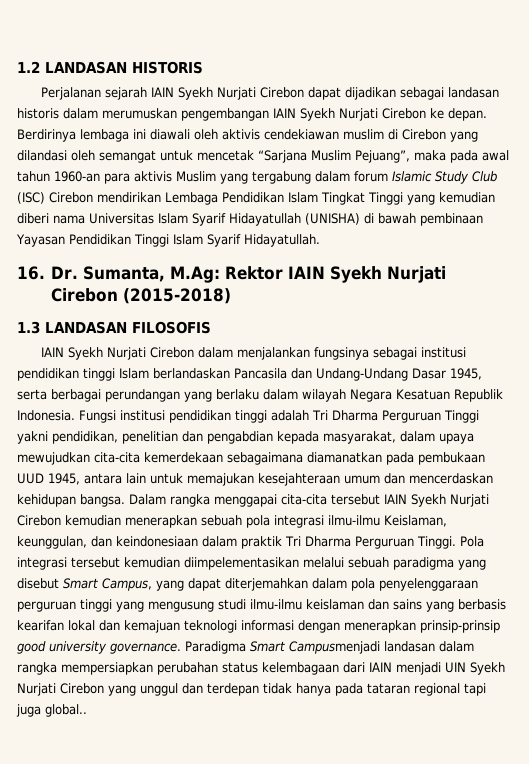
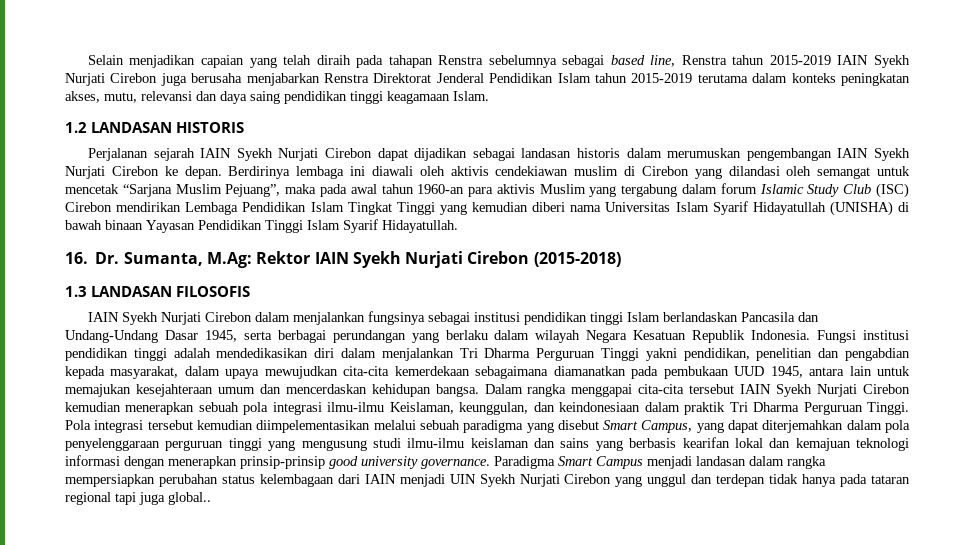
+ Selain menjadikan capaian yang telah diraih pada tahapan Renstra sebelumnya sebagai based line, Renstra tahun 2015-2019 IAIN Syekh Nurjati Cirebon juga berusaha menjabarkan Renstra Direktorat Jenderal Pendidikan Islam tahun 2015-2019 terutama dalam konteks peningkatan akses, mutu, relevansi dan daya saing pendidikan tinggi keagamaan Islam.
- Berdirinya lembaga ini diawali oleh aktivis cendekiawan muslim di Cirebon yang dilandasi oleh semangat untuk mencetak “Sarjana Muslim Pejuang”, maka pada awal tahun 1960-an para aktivis Muslim yang tergabung dalam forum Islamic Study Club (ISC) Cirebon mendirikan Lembaga Pendidikan Islam Tingkat Tinggi yang kemudian diberi nama Universitas Islam Syarif Hidayatullah (UNISHA) di bawah pembinaan Yayasan Pendidikan Tinggi Islam Syarif Hidayatullah.
+ Berdirinya lembaga ini diawali oleh aktivis cendekiawan muslim di Cirebon yang dilandasi oleh semangat untuk mencetak “Sarjana Muslim Pejuang”, maka pada awal tahun 1960-an para aktivis Muslim yang tergabung dalam forum Islamic Study Club (ISC) Cirebon mendirikan Lembaga Pendidikan Islam Tingkat Tinggi yang kemudian diberi nama Universitas Islam Syarif Hidayatullah (UNISHA) di bawah binaan Yayasan Pendidikan Tinggi Islam Syarif Hidayatullah.
- Fungsi institusi pendidikan tinggi adalah Tri Dharma Perguruan Tinggi yakni pendidikan, penelitian dan pengabdian kepada masyarakat, dalam upaya mewujudkan cita-cita kemerdekaan sebagaimana diamanatkan pada pembukaan UUD 1945, antara lain untuk memajukan kesejahteraan umum dan mencerdaskan kehidupan bangsa.
+ Fungsi institusi pendidikan tinggi adalah mendedikasikan diri dalam menjalankan Tri Dharma Perguruan Tinggi yakni pendidikan, penelitian dan pengabdian kepada masyarakat, dalam upaya mewujudkan cita-cita kemerdekaan sebagaimana diamanatkan pada pembukaan UUD 1945, antara lain untuk memajukan kesejahteraan umum dan mencerdaskan kehidupan bangsa.
- Paradigma Smart Campusmenjadi landasan dalam rangka mempersiapkan perubahan status kelembagaan dari IAIN menjadi UIN Syekh Nurjati Cirebon yang unggul dan terdepan tidak hanya pada tataran regional tapi juga global..
+ Paradigma Smart Campus menjadi landasan dalam rangka mempersiapkan perubahan status kelembagaan dari IAIN menjadi UIN Syekh Nurjati Cirebon yang unggul dan terdepan tidak hanya pada tataran regional tapi juga global..

